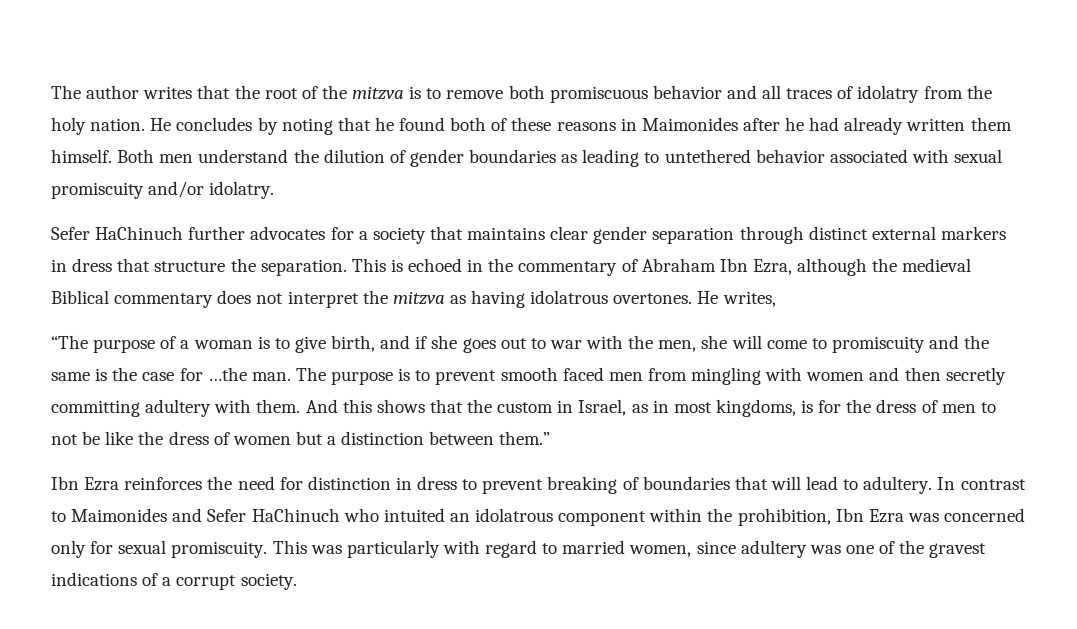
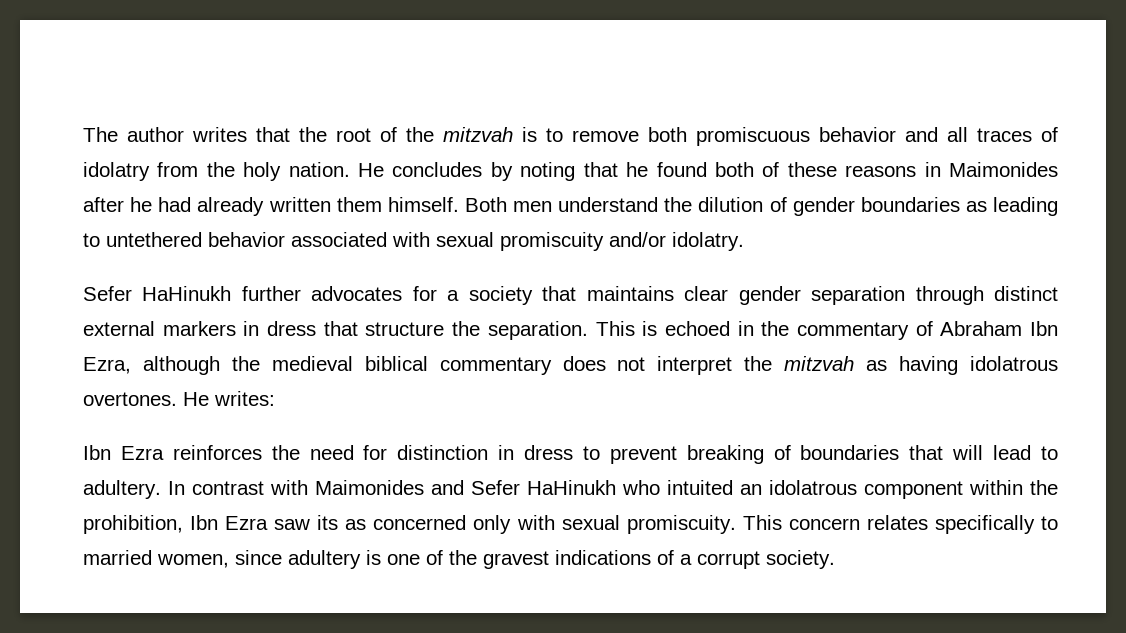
- The author writes that the root of the mitzva is to remove both promiscuous behavior and all traces of idolatry from the holy nation.
+ The author writes that the root of the mitzvah is to remove both promiscuous behavior and all traces of idolatry from the holy nation.
- Sefer HaChinuch further advocates for a society that maintains clear gender separation through distinct external markers in dress that structure the separation.
+ Sefer HaHinukh further advocates for a society that maintains clear gender separation through distinct external markers in dress that structure the separation.
- This is echoed in the commentary of Abraham Ibn Ezra, although the medieval Biblical commentary does not interpret the mitzva as having idolatrous overtones.
+ This is echoed in the commentary of Abraham Ibn Ezra, although the medieval biblical commentary does not interpret the mitzvah as having idolatrous overtones.
- He writes,
- “The purpose of a woman is to give birth, and if she goes out to war with the men, she will come to promiscuity and the same is the case for …the man. The purpose is to prevent smooth faced men from mingling with women and then secretly committing adultery with them. And this shows that the custom in Israel, as in most kingdoms, is for the dress of men to not be like the dress of women but a distinction between them.”
+ He writes:
- In contrast to Maimonides and Sefer HaChinuch who intuited an idolatrous component within the prohibition, Ibn Ezra was concerned only for sexual promiscuity.
+ In contrast with Maimonides and Sefer HaHinukh who intuited an idolatrous component within the prohibition, Ibn Ezra saw its as concerned only with sexual promiscuity.
- This was particularly with regard to married women, since adultery was one of the gravest indications of a corrupt society.
+ This concern relates specifically to married women, since adultery is one of the gravest indications of a corrupt society.

